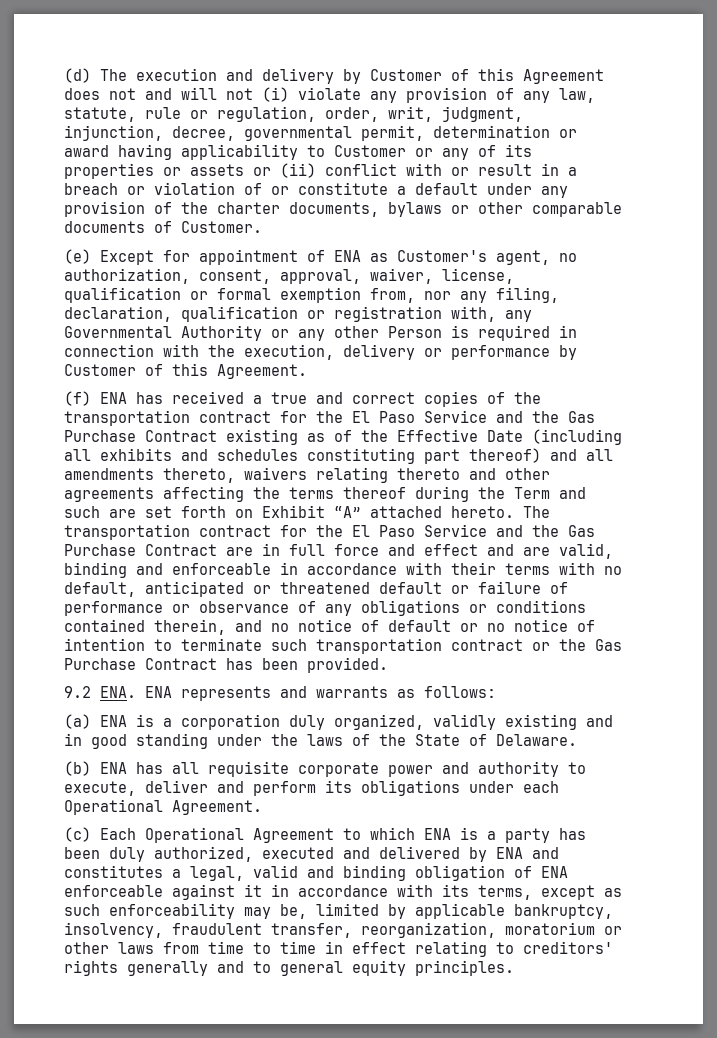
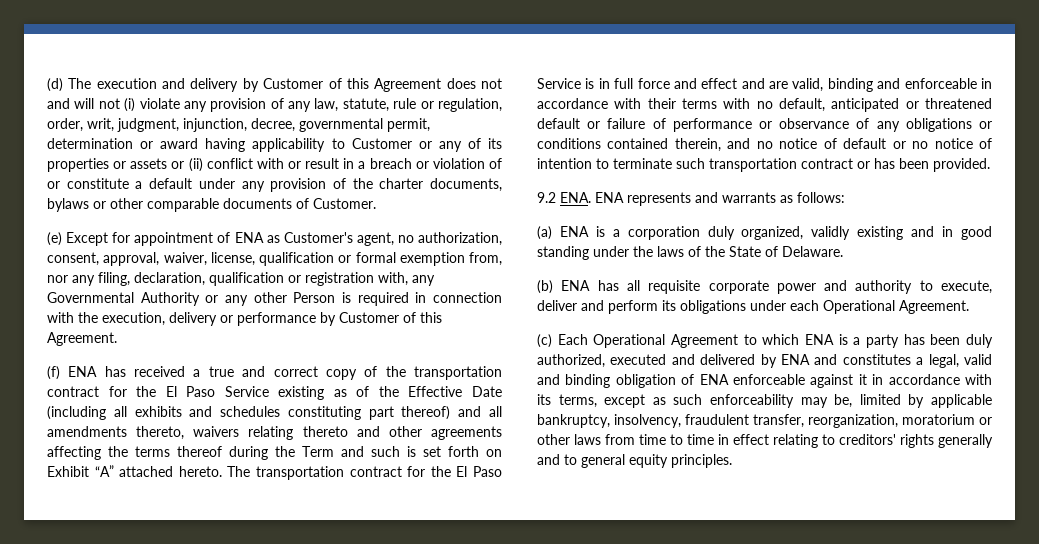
- (f) ENA has received a true and correct copies of the transportation contract for the El Paso Service and the Gas Purchase Contract existing as of the Effective Date (including all exhibits and schedules constituting part thereof) and all amendments thereto, waivers relating thereto and other agreements affecting the terms thereof during the Term and such are set forth on Exhibit “A” attached hereto.
+ (f) ENA has received a true and correct copy of the transportation contract for the El Paso Service existing as of the Effective Date (including all exhibits and schedules constituting part thereof) and all amendments thereto, waivers relating thereto and other agreements affecting the terms thereof during the Term and such is set forth on Exhibit “A” attached hereto.
- The transportation contract for the El Paso Service and the Gas Purchase Contract are in full force and effect and are valid, binding and enforceable in accordance with their terms with no default, anticipated or threatened default or failure of performance or observance of any obligations or conditions contained therein, and no notice of default or no notice of intention to terminate such transportation contract or the Gas Purchase Contract has been provided.
+ The transportation contract for the El Paso Service is in full force and effect and are valid, binding and enforceable in accordance with their terms with no default, anticipated or threatened default or failure of performance or observance of any obligations or conditions contained therein, and no notice of default or no notice of intention to terminate such transportation contract or has been provided.

